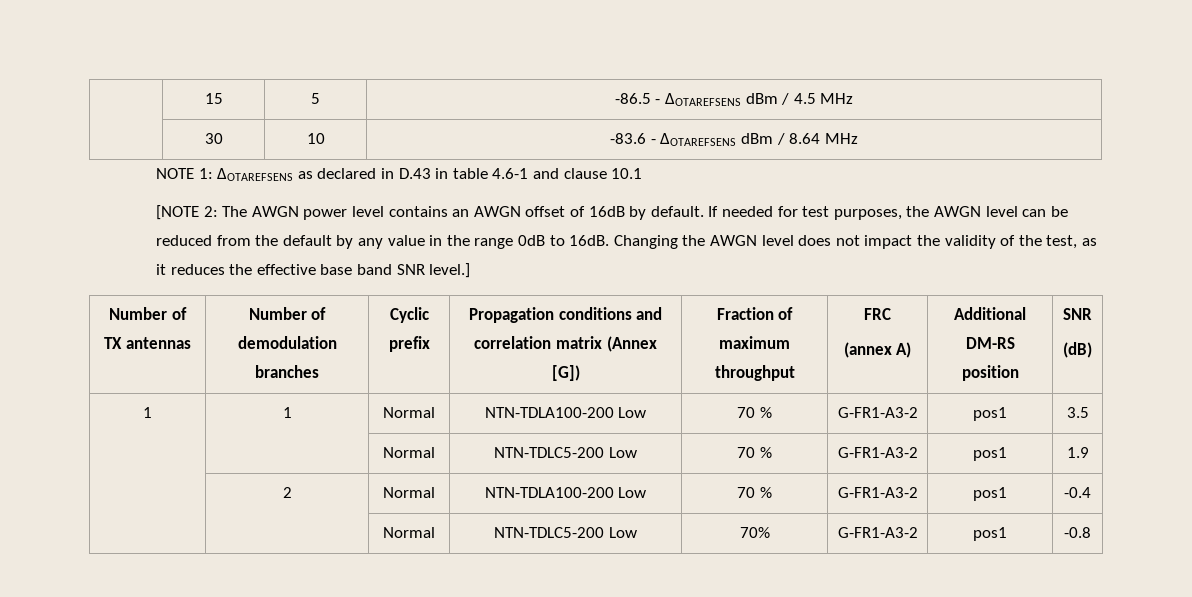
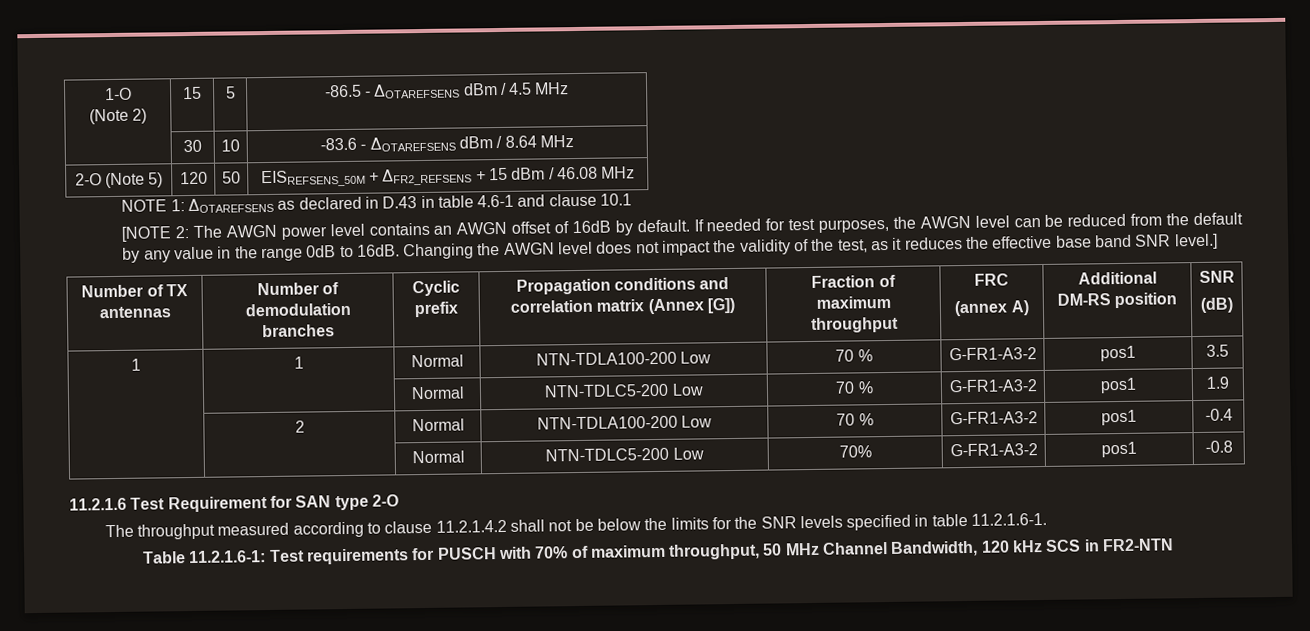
- | 15 | 5 | -86.5 - ΔOTAREFSENS dBm / 4.5 MHz
+ 1-O
+ (Note 2) | 15 | 5 | -86.5 - ΔOTAREFSENS dBm / 4.5 MHz
+ 2-O (Note 5) | 120 | 50 | EISREFSENS_50M + ΔFR2_REFSENS + 15 dBm / 46.08 MHz
+ 11.2.1.6 Test Requirement for SAN type 2-O
+ The throughput measured according to clause 11.2.1.4.2 shall not be below the limits for the SNR levels specified in table 11.2.1.6-1.
+ Table 11.2.1.6-1: Test requirements for PUSCH with 70% of maximum throughput, 50 MHz Channel Bandwidth, 120 kHz SCS in FR2-NTN

